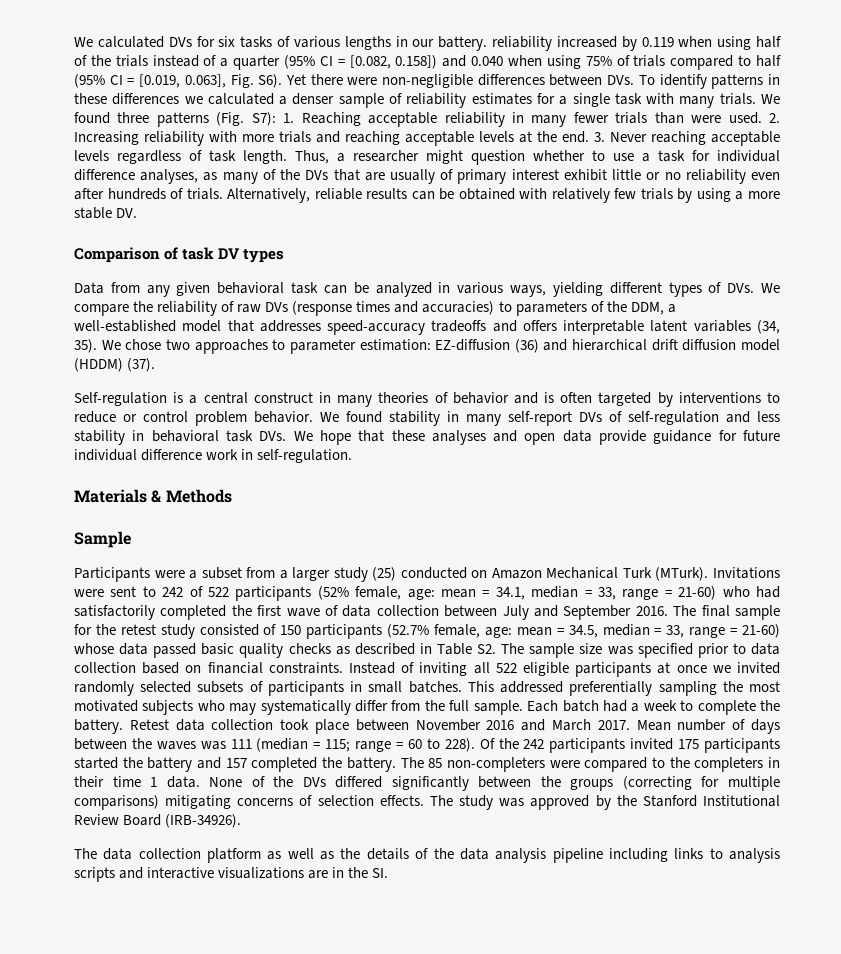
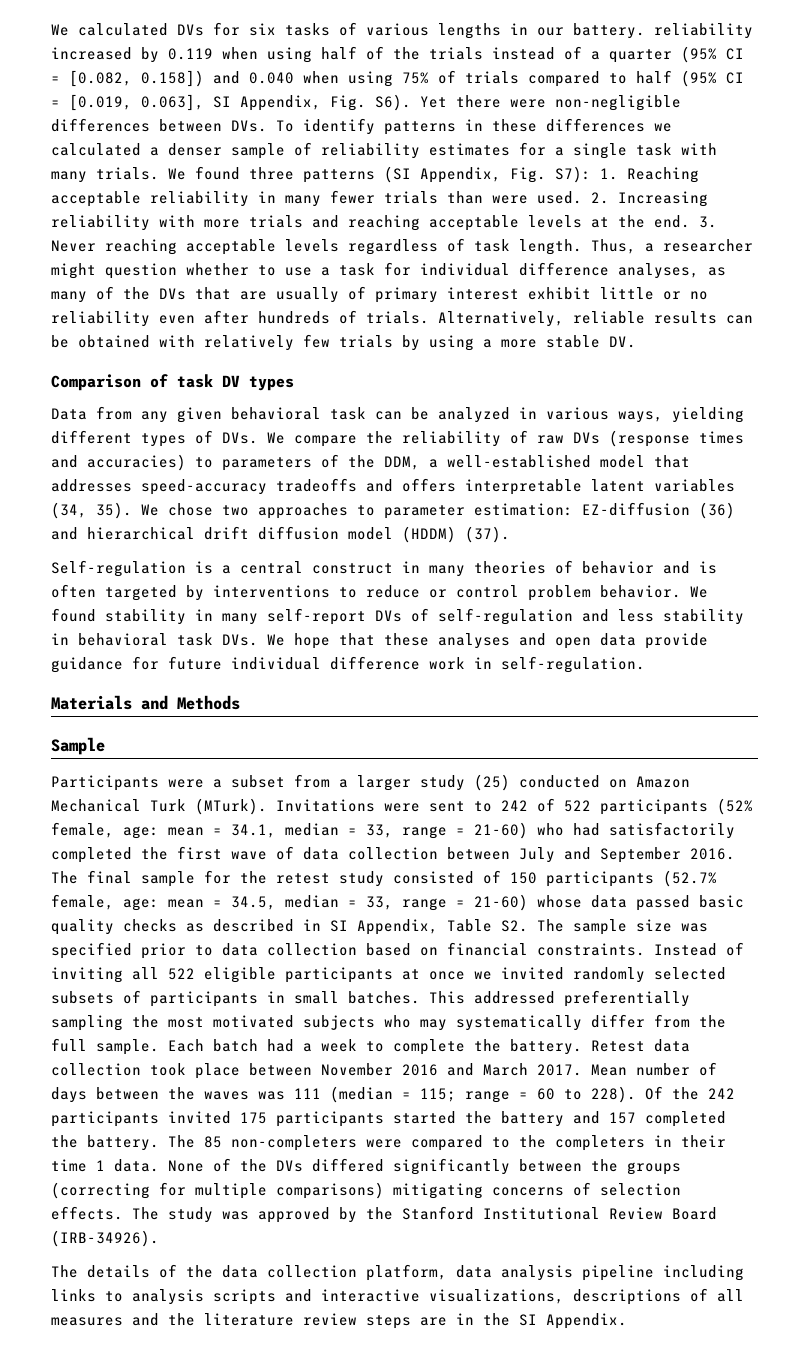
- We calculated DVs for six tasks of various lengths in our battery. reliability increased by 0.119 when using half of the trials instead of a quarter (95% CI = [0.082, 0.158]) and 0.040 when using 75% of trials compared to half (95% CI = [0.019, 0.063], Fig. S6). Yet there were non-negligible differences between DVs. To identify patterns in these differences we calculated a denser sample of reliability estimates for a single task with many trials.
+ We calculated DVs for six tasks of various lengths in our battery. reliability increased by 0.119 when using half of the trials instead of a quarter (95% CI = [0.082, 0.158]) and 0.040 when using 75% of trials compared to half (95% CI = [0.019, 0.063], SI Appendix, Fig. S6). Yet there were non-negligible differences between DVs. To identify patterns in these differences we calculated a denser sample of reliability estimates for a single task with many trials.
- We found three patterns (Fig. S7): 1. Reaching acceptable reliability in many fewer trials than were used.
+ We found three patterns (SI Appendix, Fig. S7): 1. Reaching acceptable reliability in many fewer trials than were used.
- Materials & Methods
+ Materials and Methods
- The final sample for the retest study consisted of 150 participants (52.7% female, age: mean = 34.5, median = 33, range = 21-60) whose data passed basic quality checks as described in Table S2. The sample size was specified prior to data collection based on financial constraints.
+ The final sample for the retest study consisted of 150 participants (52.7% female, age: mean = 34.5, median = 33, range = 21-60) whose data passed basic quality checks as described in SI Appendix, Table S2. The sample size was specified prior to data collection based on financial constraints.
- The data collection platform as well as the details of the data analysis pipeline including links to analysis scripts and interactive visualizations are in the SI.
+ The details of the data collection platform, data analysis pipeline including links to analysis scripts and interactive visualizations, descriptions of all measures and the literature review steps are in the SI Appendix.

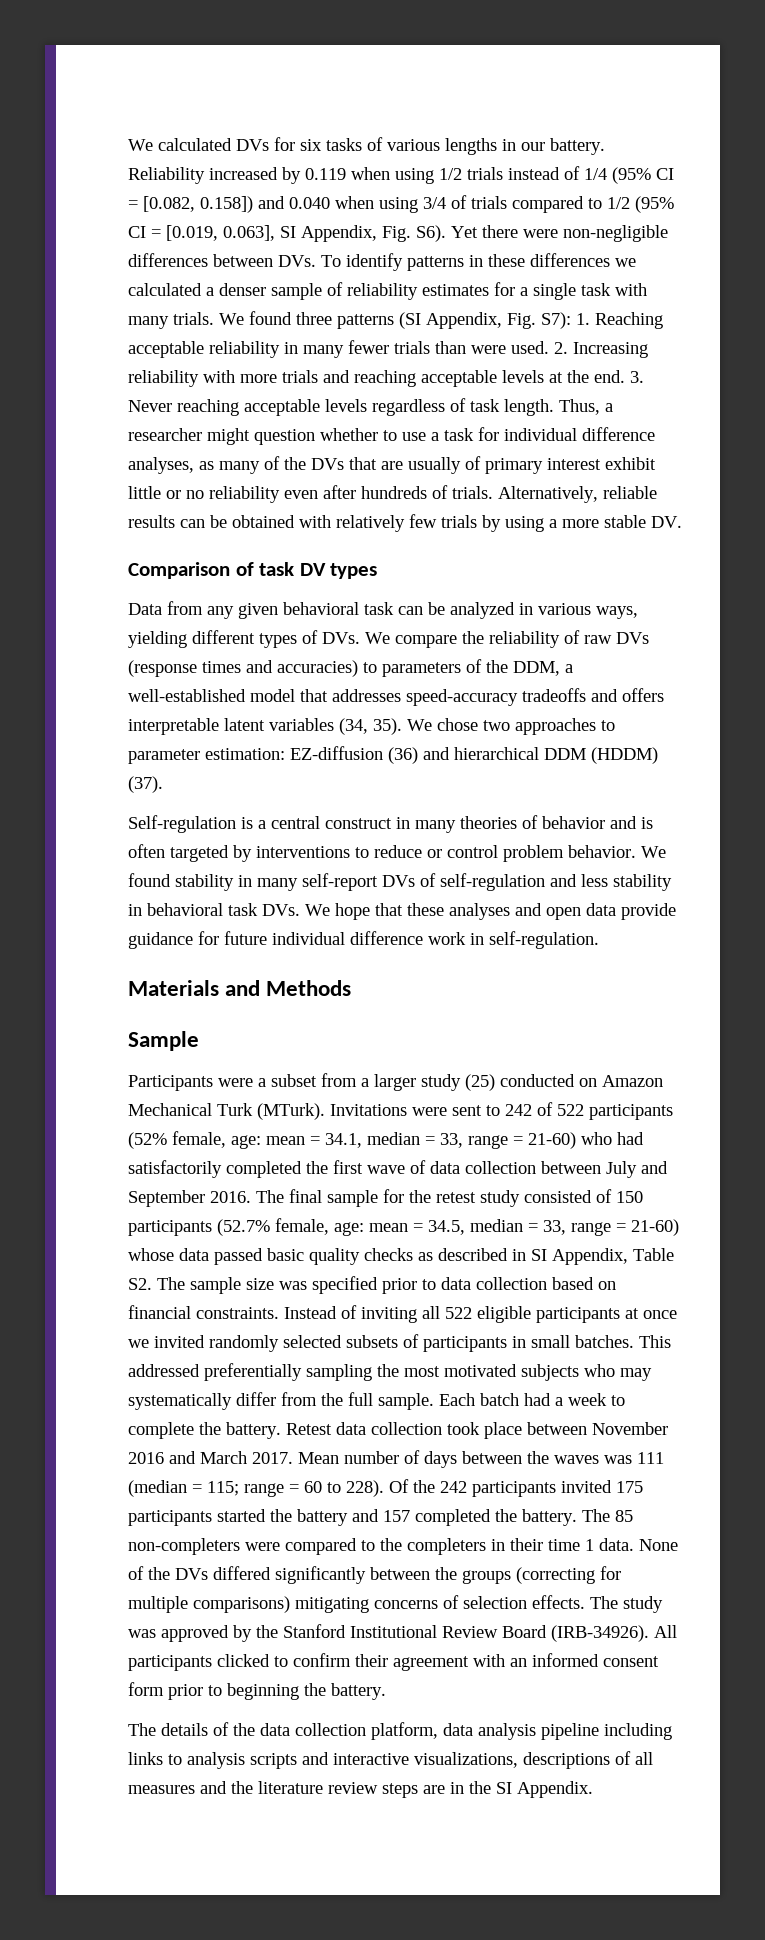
- We calculated DVs for six tasks of various lengths in our battery. reliability increased by 0.119 when using half of the trials instead of a quarter (95% CI = [0.082, 0.158]) and 0.040 when using 75% of trials compared to half (95% CI = [0.019, 0.063], SI Appendix, Fig. S6). Yet there were non-negligible differences between DVs. To identify patterns in these differences we calculated a denser sample of reliability estimates for a single task with many trials.
+ We calculated DVs for six tasks of various lengths in our battery. Reliability increased by 0.119 when using 1/2 trials instead of 1/4 (95% CI = [0.082, 0.158]) and 0.040 when using 3/4 of trials compared to 1/2 (95% CI = [0.019, 0.063], SI Appendix, Fig. S6). Yet there were non-negligible differences between DVs. To identify patterns in these differences we calculated a denser sample of reliability estimates for a single task with many trials.
- We chose two approaches to parameter estimation: EZ-diffusion (36) and hierarchical drift diffusion model (HDDM) (37).
+ We chose two approaches to parameter estimation: EZ-diffusion (36) and hierarchical DDM (HDDM) (37).
+ All participants clicked to confirm their agreement with an informed consent form prior to beginning the battery.

